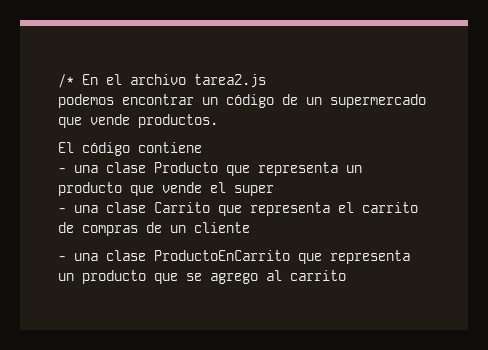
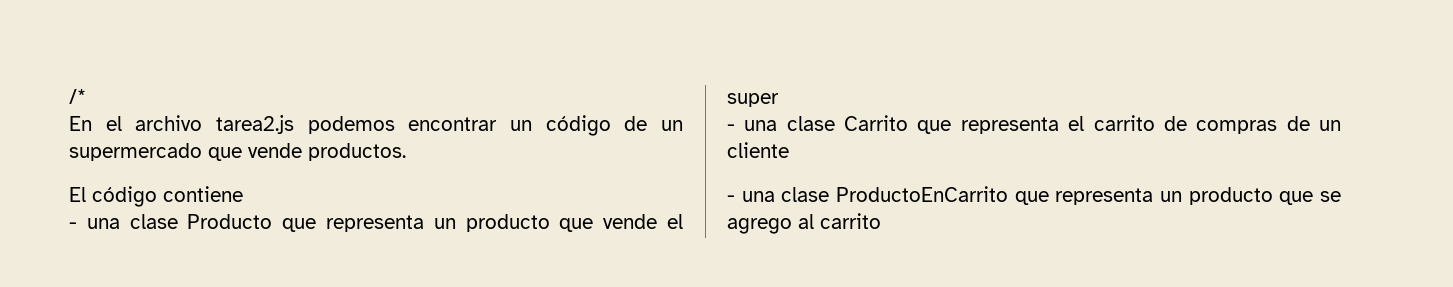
- /* En el archivo tarea2.js
- podemos encontrar un código de un supermercado que vende productos.
+ /*
+ En el archivo tarea2.js podemos encontrar un código de un supermercado que vende productos.

